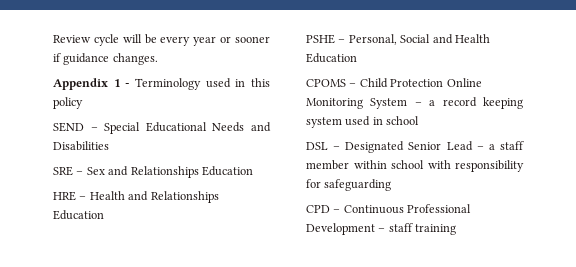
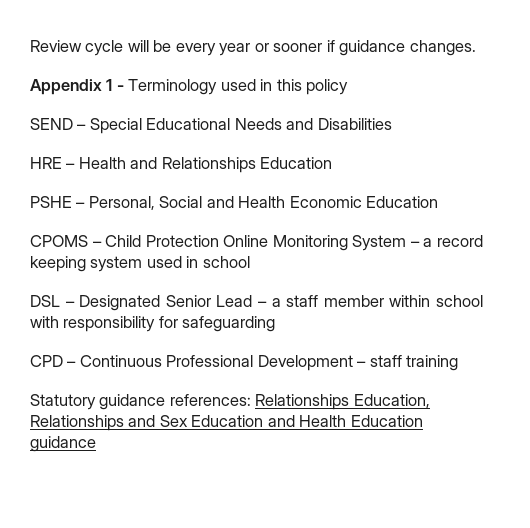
- SRE – Sex and Relationships Education
- PSHE – Personal, Social and Health Education
+ PSHE – Personal, Social and Health Economic Education
+ Statutory guidance references: Relationships Education, Relationships and Sex Education and Health Education guidance

